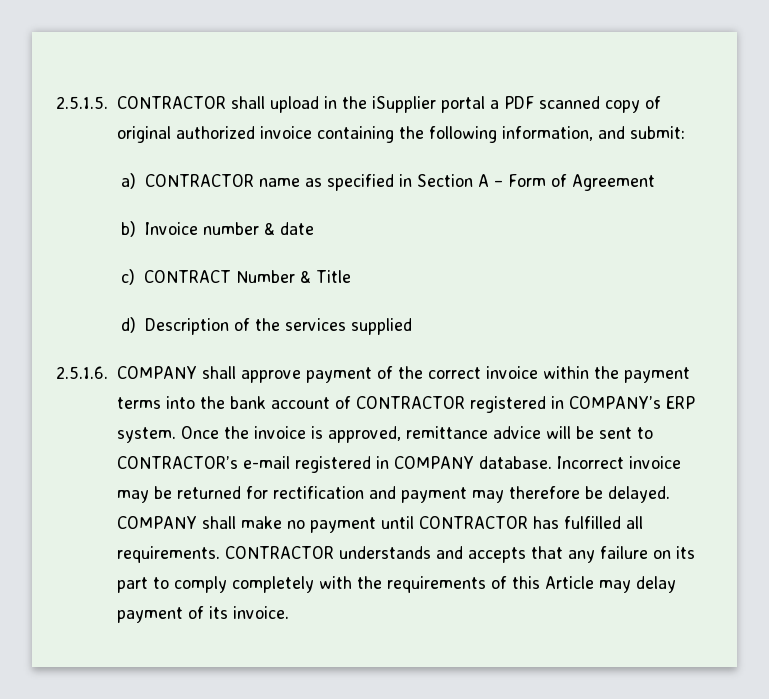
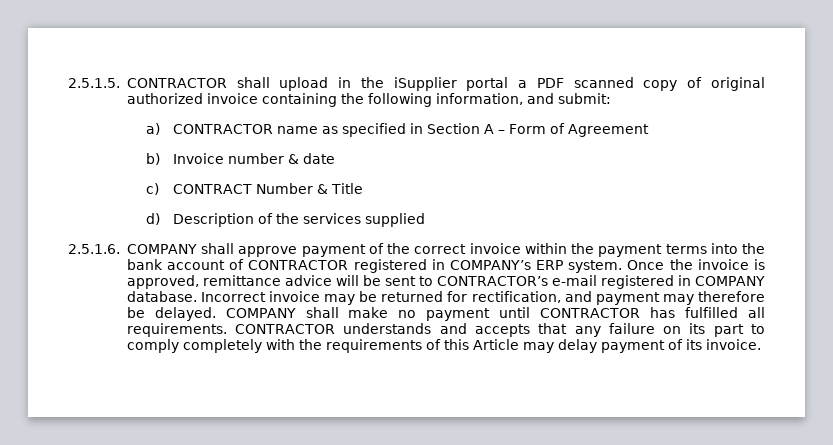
- Incorrect invoice may be returned for rectification and payment may therefore be delayed.
+ Incorrect invoice may be returned for rectification, and payment may therefore be delayed.

